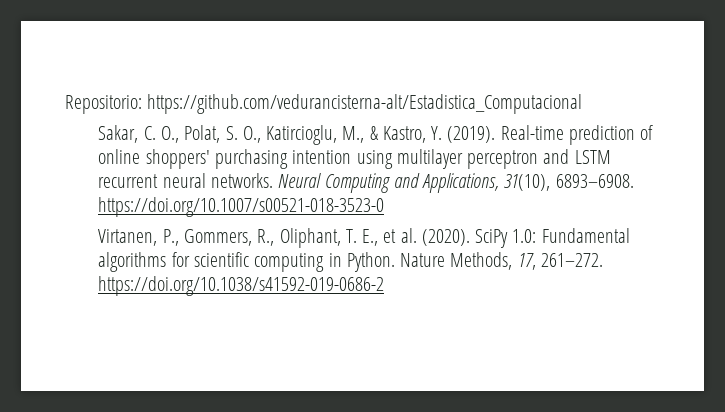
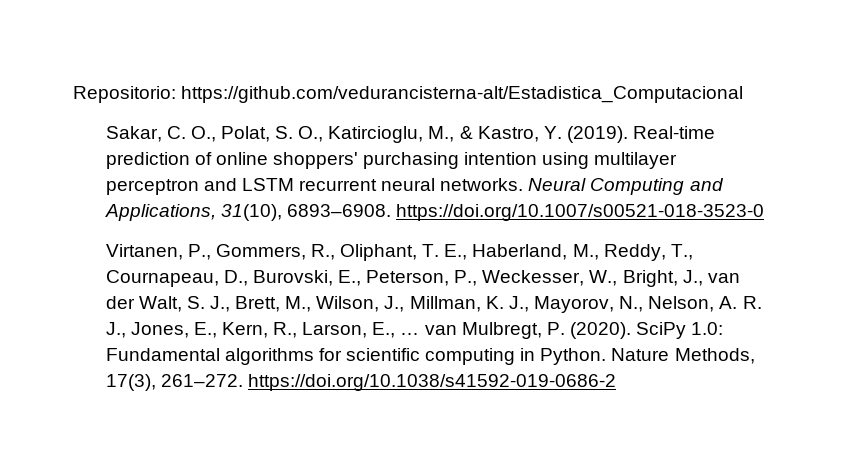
- Virtanen, P., Gommers, R., Oliphant, T. E., et al. (2020).
+ Virtanen, P., Gommers, R., Oliphant, T. E., Haberland, M., Reddy, T., Cournapeau, D., Burovski, E., Peterson, P., Weckesser, W., Bright, J., van der Walt, S. J., Brett, M., Wilson, J., Millman, K. J., Mayorov, N., Nelson, A. R. J., Jones, E., Kern, R., Larson, E., … van Mulbregt, P. (2020).
- Nature Methods, 17, 261–272. https://doi.org/10.1038/s41592-019-0686-2
+ Nature Methods, 17(3), 261–272. https://doi.org/10.1038/s41592-019-0686-2

